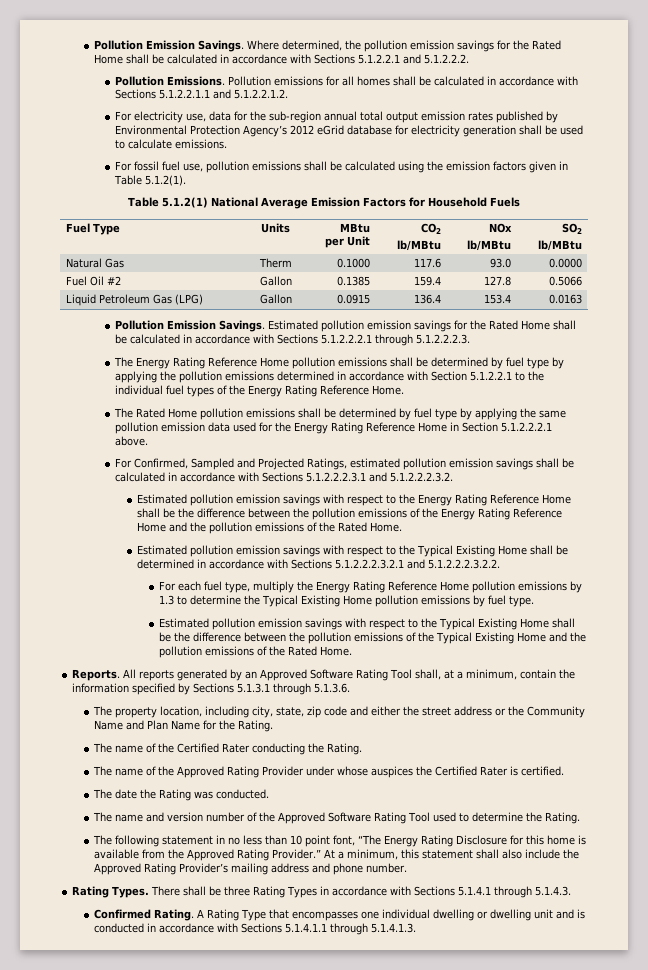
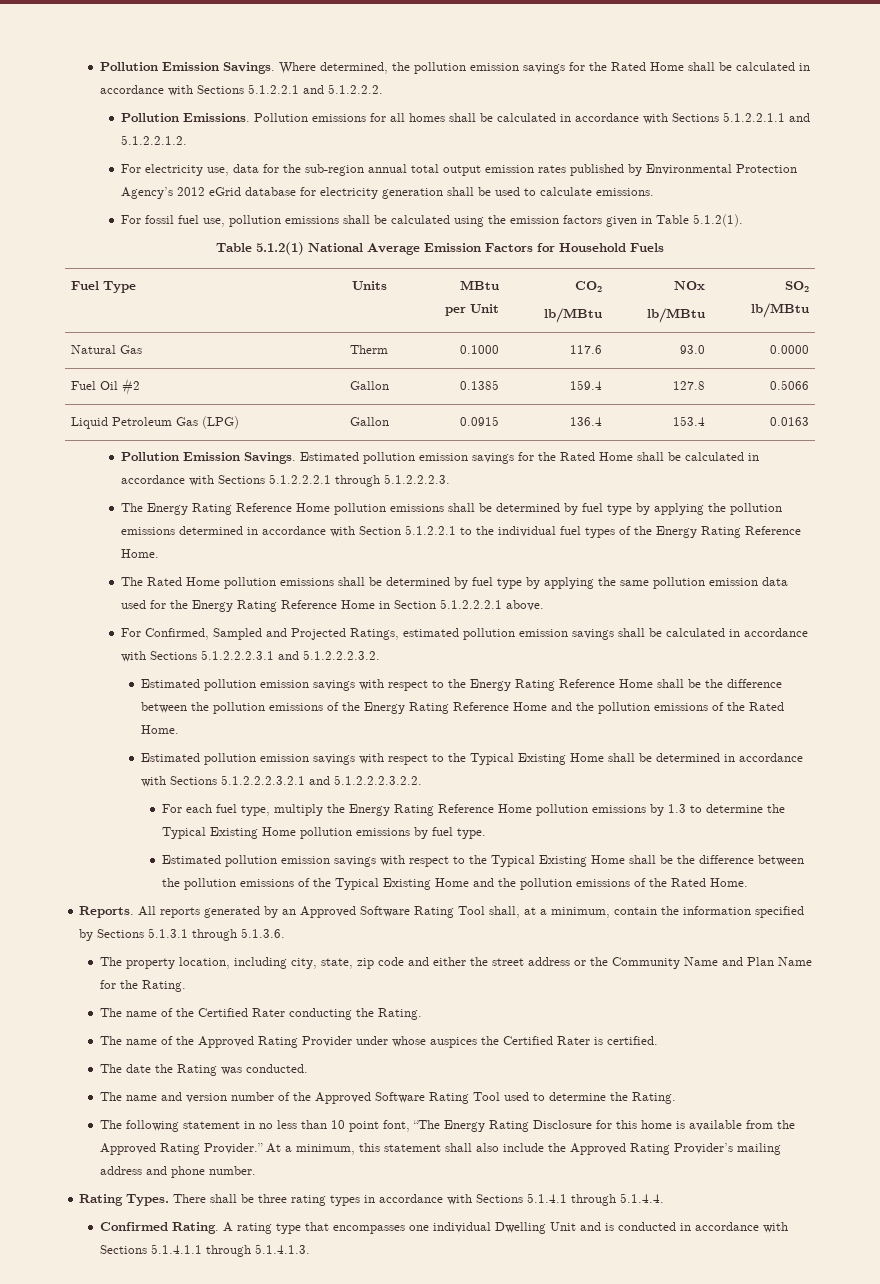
- There shall be three Rating Types in accordance with Sections 5.1.4.1 through 5.1.4.3.
+ There shall be three rating types in accordance with Sections 5.1.4.1 through 5.1.4.4.
- A Rating Type that encompasses one individual dwelling or dwelling unit and is conducted in accordance with Sections 5.1.4.1.1 through 5.1.4.1.3.
+ A rating type that encompasses one individual Dwelling Unit and is conducted in accordance with Sections 5.1.4.1.1 through 5.1.4.1.3.

